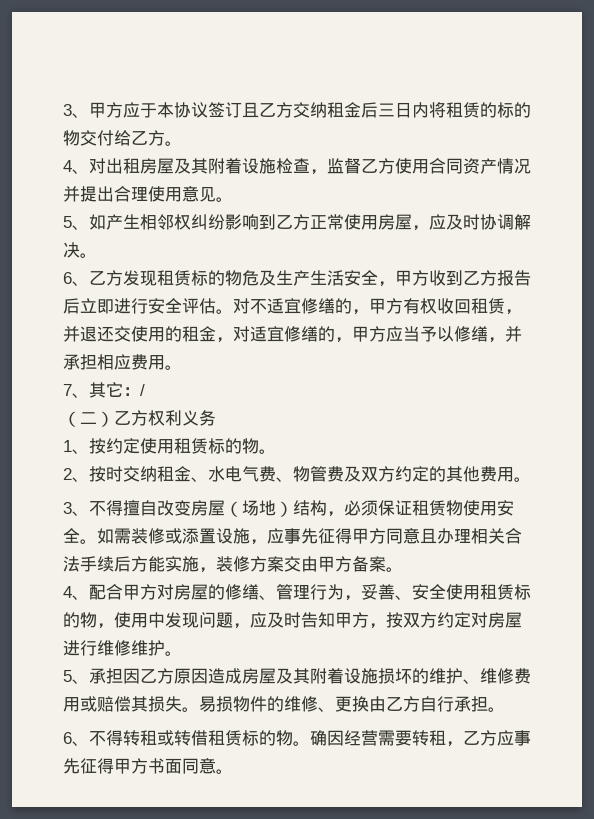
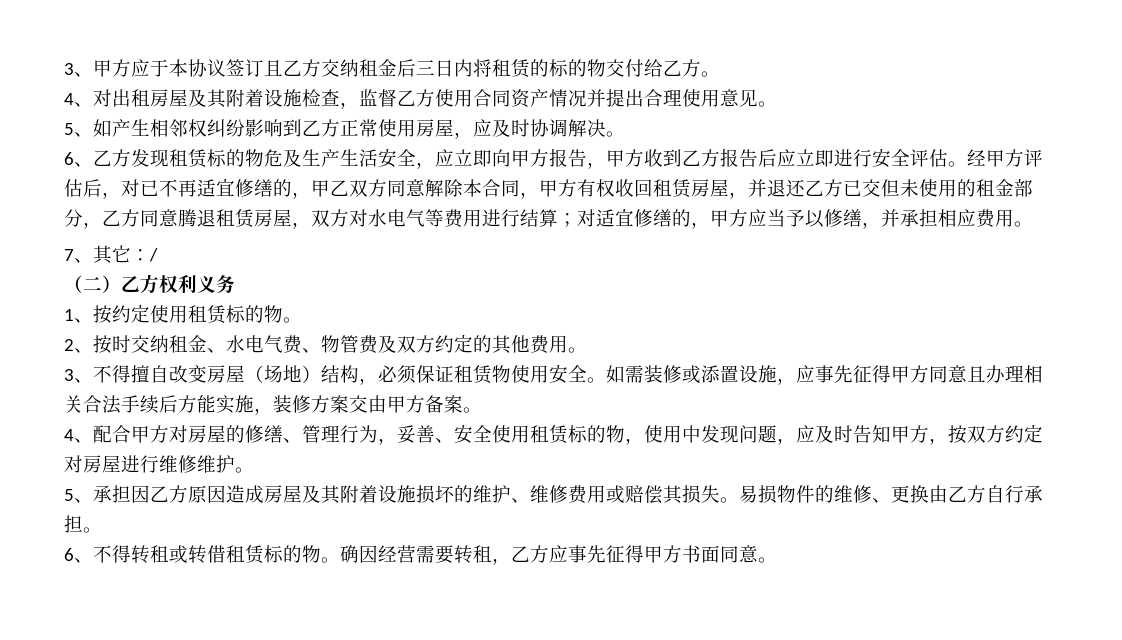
- 6、乙方发现租赁标的物危及生产生活安全，甲方收到乙方报告后立即进行安全评估。
+ 6、乙方发现租赁标的物危及生产生活安全，应立即向甲方报告，甲方收到乙方报告后应立即进行安全评估。
- 对不适宜修缮的，甲方有权收回租赁，并退还交使用的租金，对适宜修缮的，甲方应当予以修缮，并承担相应费用。
+ 经甲方评估后，对已不再适宜修缮的，甲乙双方同意解除本合同，甲方有权收回租赁房屋，并退还乙方已交但未使用的租金部分，乙方同意腾退租赁房屋，双方对水电气等费用进行结算；对适宜修缮的，甲方应当予以修缮，并承担相应费用。

